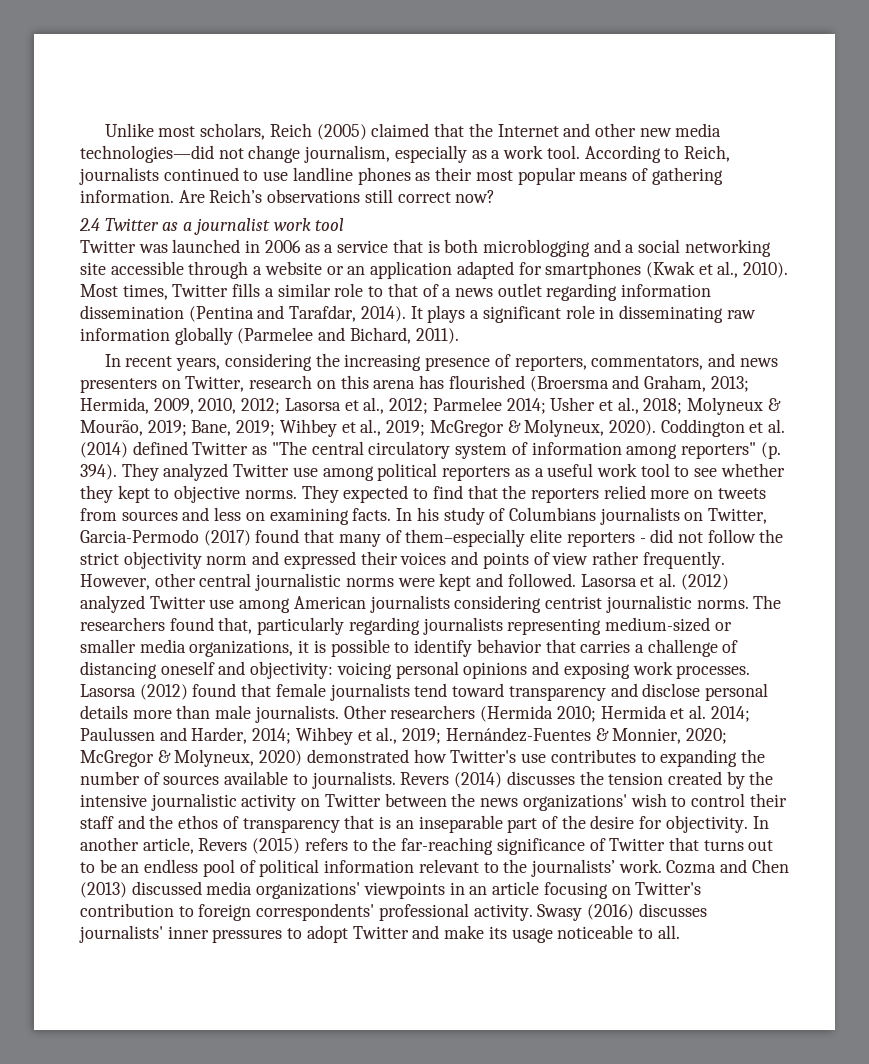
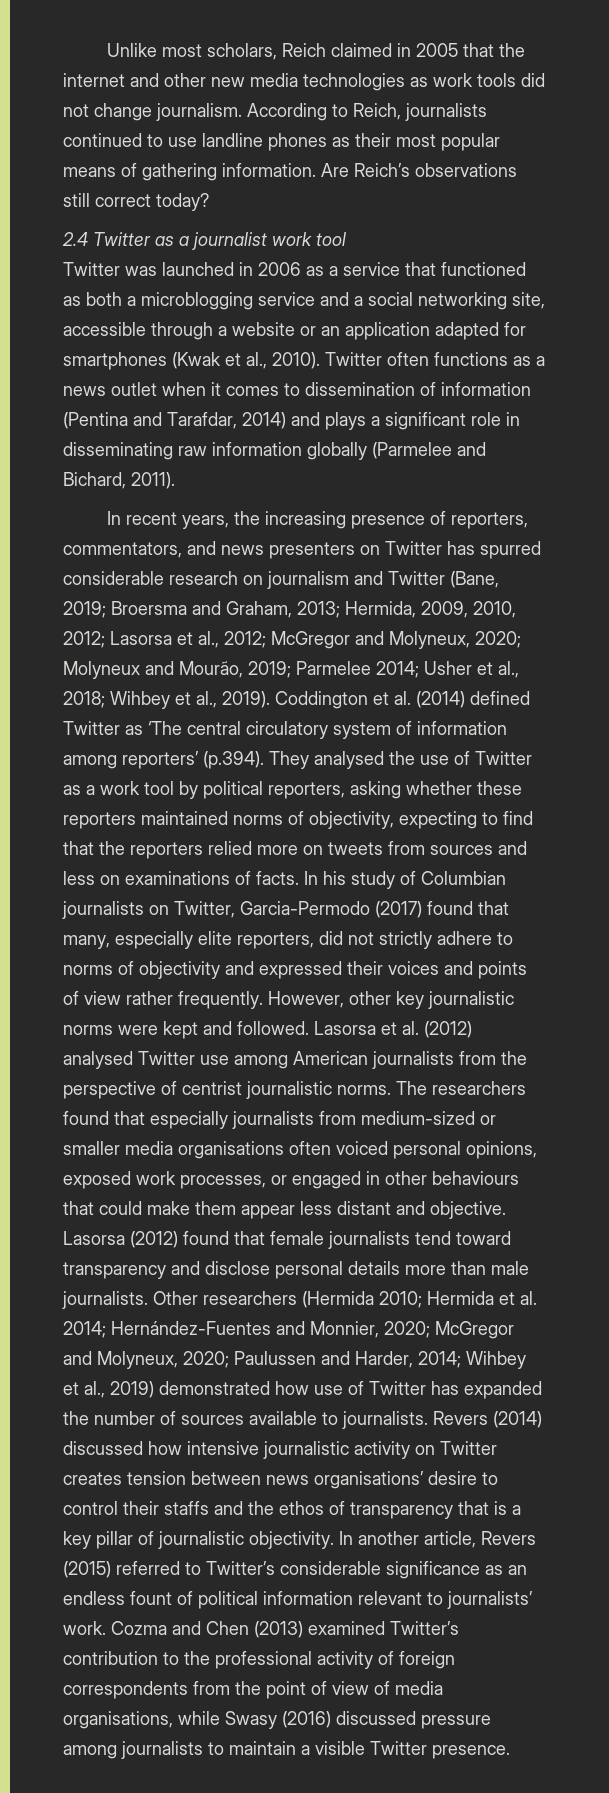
- Unlike most scholars, Reich (2005) claimed that the Internet and other new media technologies—did not change journalism, especially as a work tool.
+ Unlike most scholars, Reich claimed in 2005 that the internet and other new media technologies as work tools did not change journalism.
- Are Reich’s observations still correct now?
+ Are Reich’s observations still correct today?
- Twitter was launched in 2006 as a service that is both microblogging and a social networking site accessible through a website or an application adapted for smartphones (Kwak et al., 2010).
+ Twitter was launched in 2006 as a service that functioned as both a microblogging service and a social networking site, accessible through a website or an application adapted for smartphones (Kwak et al., 2010).
- Most times, Twitter fills a similar role to that of a news outlet regarding information dissemination (Pentina and Tarafdar, 2014). It plays a significant role in disseminating raw information globally (Parmelee and Bichard, 2011).
+ Twitter often functions as a news outlet when it comes to dissemination of information (Pentina and Tarafdar, 2014) and plays a significant role in disseminating raw information globally (Parmelee and Bichard, 2011).
- In recent years, considering the increasing presence of reporters, commentators, and news presenters on Twitter, research on this arena has flourished (Broersma and Graham, 2013; Hermida, 2009, 2010, 2012; Lasorsa et al., 2012; Parmelee 2014; Usher et al., 2018; Molyneux & Mourão, 2019; Bane, 2019; Wihbey et al., 2019; McGregor & Molyneux, 2020).
+ In recent years, the increasing presence of reporters, commentators, and news presenters on Twitter has spurred considerable research on journalism and Twitter (Bane, 2019; Broersma and Graham, 2013; Hermida, 2009, 2010, 2012; Lasorsa et al., 2012; McGregor and Molyneux, 2020; Molyneux and Mourão, 2019; Parmelee 2014; Usher et al., 2018; Wihbey et al., 2019).
- Coddington et al. (2014) defined Twitter as "The central circulatory system of information among reporters" (p. 394). They analyzed Twitter use among political reporters as a useful work tool to see whether they kept to objective norms. They expected to find that the reporters relied more on tweets from sources and less on examining facts.
+ Coddington et al. (2014) defined Twitter as ‘The central circulatory system of information among reporters’ (p.394). They analysed the use of Twitter as a work tool by political reporters, asking whether these reporters maintained norms of objectivity, expecting to find that the reporters relied more on tweets from sources and less on examinations of facts.
- In his study of Columbians journalists on Twitter, Garcia-Permodo (2017) found that many of them–especially elite reporters - did not follow the strict objectivity norm and expressed their voices and points of view rather frequently.
+ In his study of Columbian journalists on Twitter, Garcia-Permodo (2017) found that many, especially elite reporters, did not strictly adhere to norms of objectivity and expressed their voices and points of view rather frequently.
- However, other central journalistic norms were kept and followed.
+ However, other key journalistic norms were kept and followed.
- Lasorsa et al. (2012) analyzed Twitter use among American journalists considering centrist journalistic norms.
+ Lasorsa et al. (2012) analysed Twitter use among American journalists from the perspective of centrist journalistic norms.
- The researchers found that, particularly regarding journalists representing medium-sized or smaller media organizations, it is possible to identify behavior that carries a challenge of distancing oneself and objectivity: voicing personal opinions and exposing work processes.
+ The researchers found that especially journalists from medium-sized or smaller media organisations often voiced personal opinions, exposed work processes, or engaged in other behaviours that could make them appear less distant and objective.
- Other researchers (Hermida 2010; Hermida et al. 2014; Paulussen and Harder, 2014; Wihbey et al., 2019; Hernández-Fuentes & Monnier, 2020; McGregor & Molyneux, 2020) demonstrated how Twitter's use contributes to expanding the number of sources available to journalists.
+ Other researchers (Hermida 2010; Hermida et al. 2014; Hernández-Fuentes and Monnier, 2020; McGregor and Molyneux, 2020; Paulussen and Harder, 2014; Wihbey et al., 2019) demonstrated how use of Twitter has expanded the number of sources available to journalists.
- Revers (2014) discusses the tension created by the intensive journalistic activity on Twitter between the news organizations' wish to control their staff and the ethos of transparency that is an inseparable part of the desire for objectivity.
+ Revers (2014) discussed how intensive journalistic activity on Twitter creates tension between news organisations’ desire to control their staffs and the ethos of transparency that is a key pillar of journalistic objectivity.
- In another article, Revers (2015) refers to the far-reaching significance of Twitter that turns out to be an endless pool of political information relevant to the journalists’ work.
+ In another article, Revers (2015) referred to Twitter’s considerable significance as an endless fount of political information relevant to journalists’ work.
- Cozma and Chen (2013) discussed media organizations' viewpoints in an article focusing on Twitter's contribution to foreign correspondents' professional activity. Swasy (2016) discusses journalists' inner pressures to adopt Twitter and make its usage noticeable to all.
+ Cozma and Chen (2013) examined Twitter’s contribution to the professional activity of foreign correspondents from the point of view of media organisations, while Swasy (2016) discussed pressure among journalists to maintain a visible Twitter presence.

